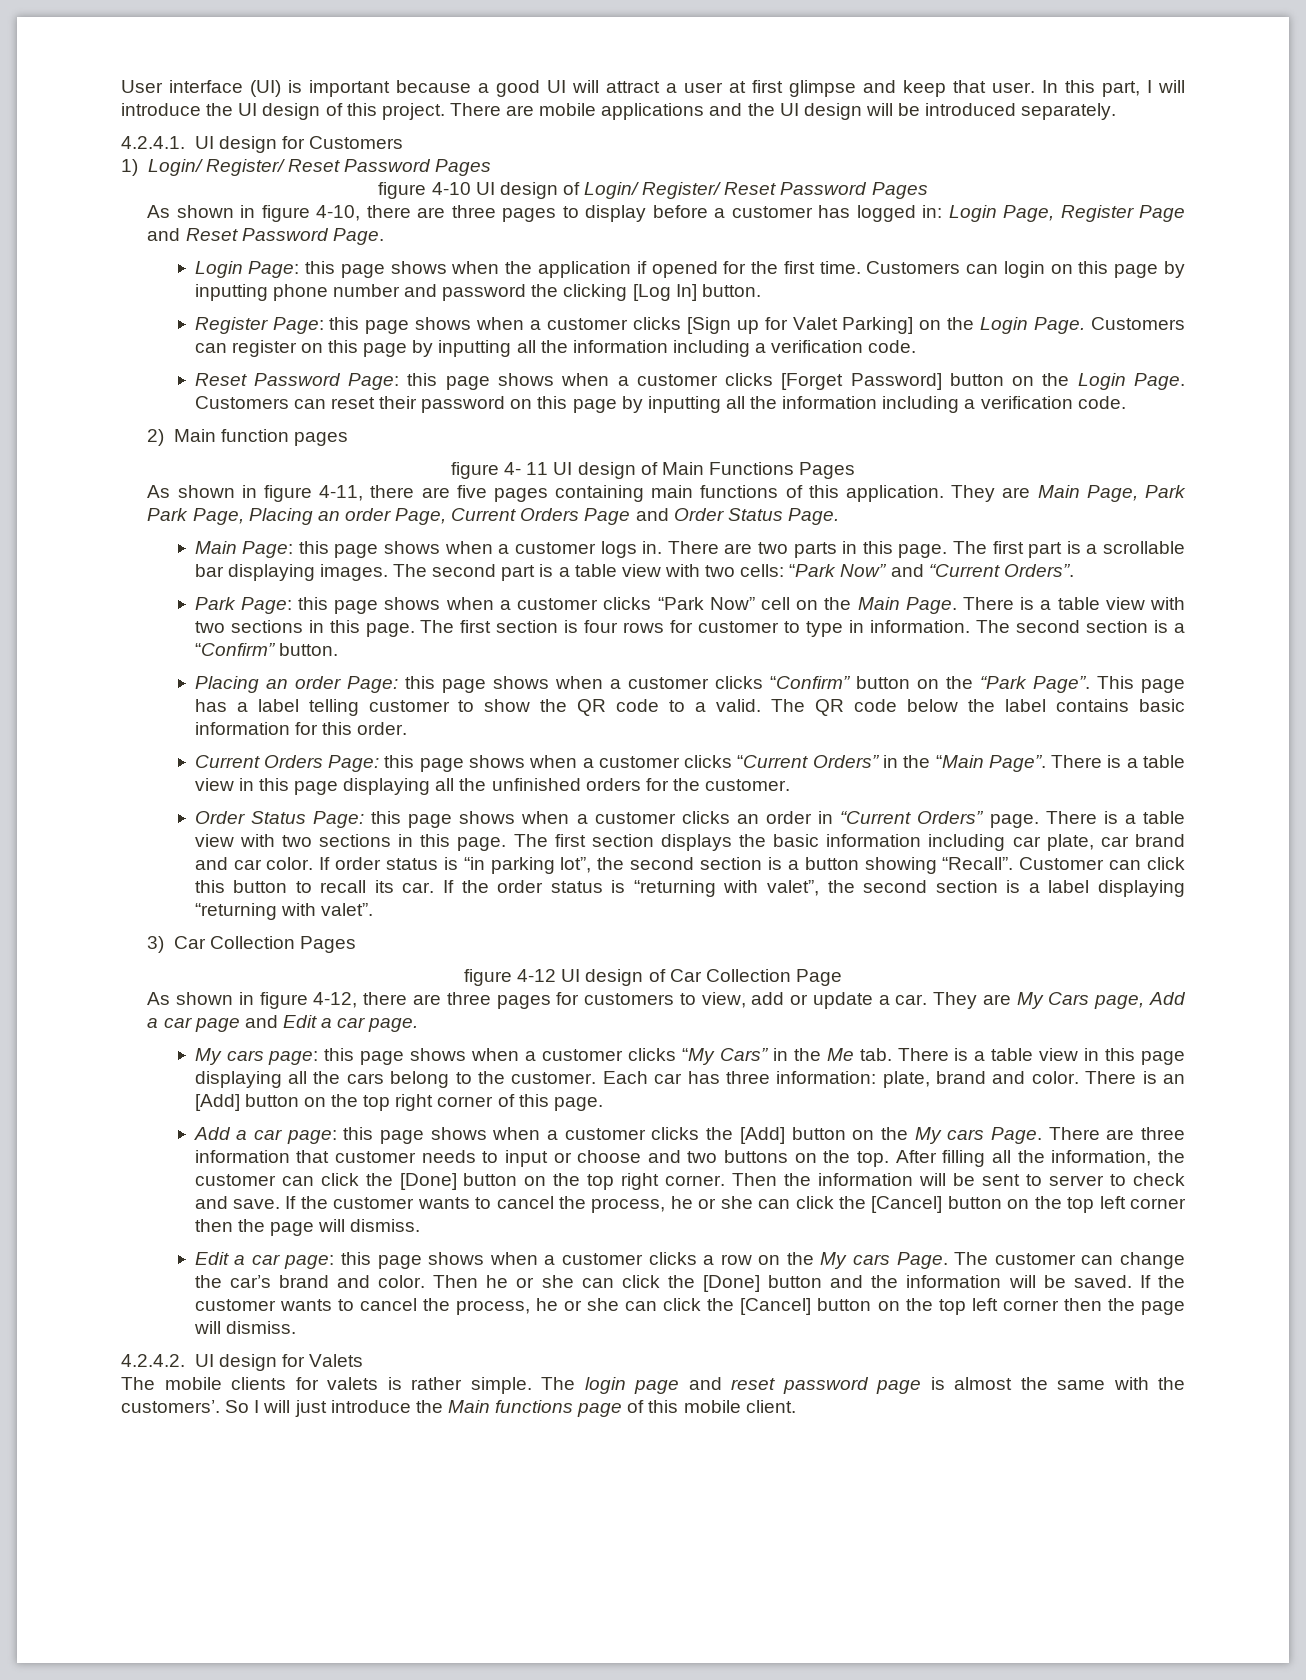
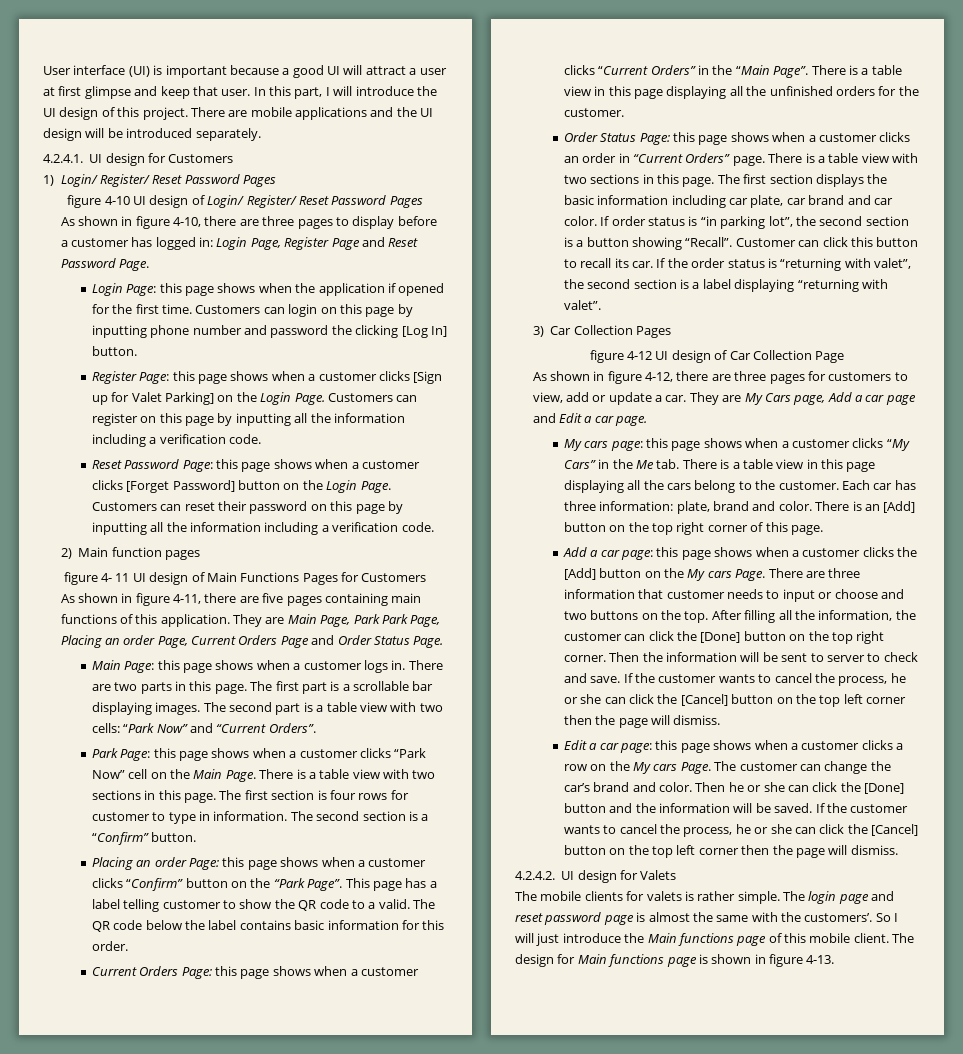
- figure 4- 11 UI design of Main Functions Pages
+ figure 4- 11 UI design of Main Functions Pages for Customers
+ The design for Main functions page is shown in figure 4-13.

